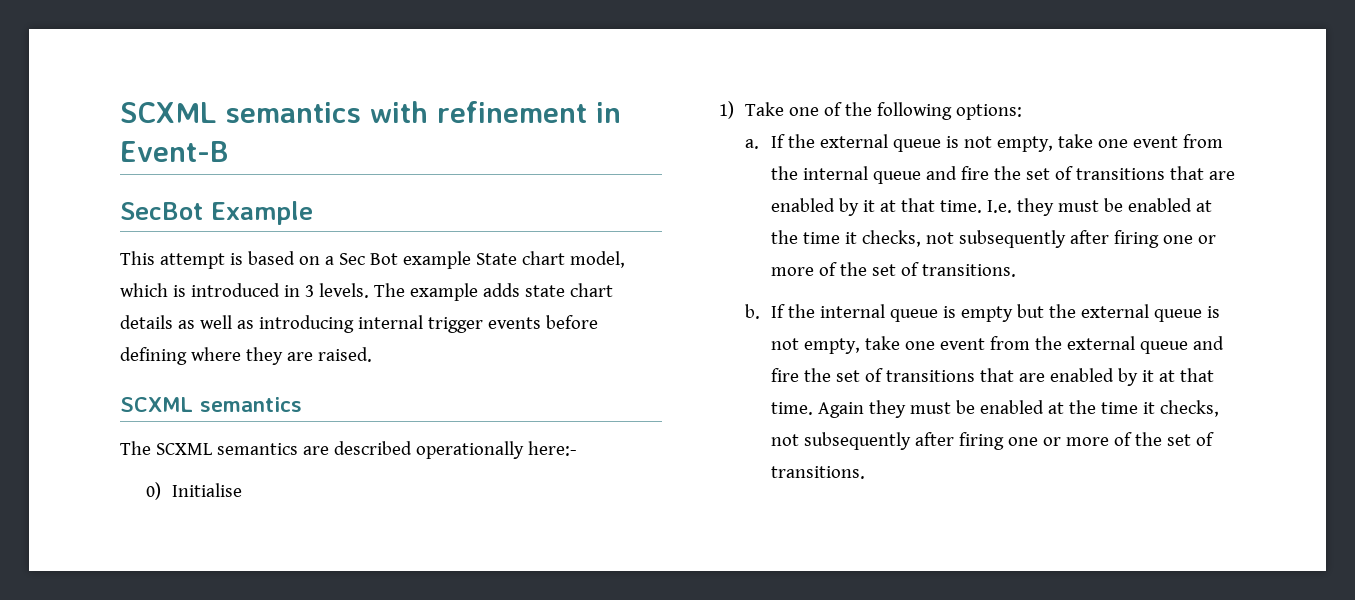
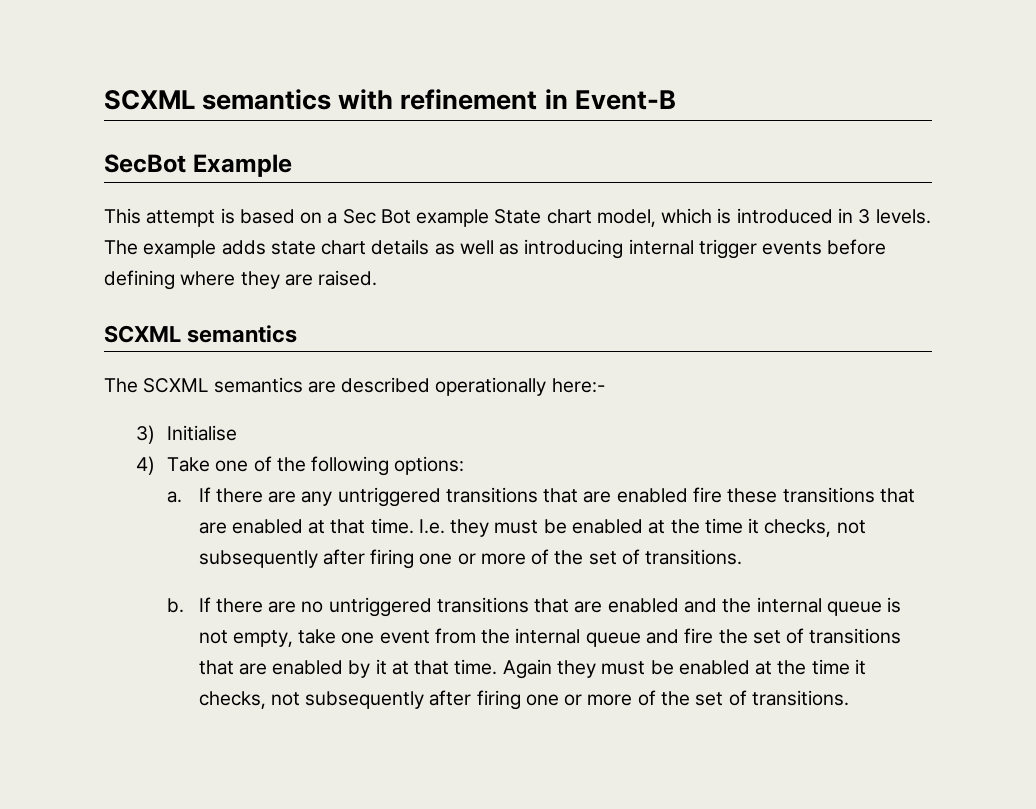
- 0) Initialise
+ 3) Initialise
- 1) Take one of the following options:
+ 4) Take one of the following options:
- If the external queue is not empty, take one event from the internal queue and fire the set of transitions that are enabled by it at that time.
+ If there are any untriggered transitions that are enabled fire these transitions that are enabled at that time.
- If the internal queue is empty but the external queue is not empty, take one event from the external queue and fire the set of transitions that are enabled by it at that time.
+ If there are no untriggered transitions that are enabled and the internal queue is not empty, take one event from the internal queue and fire the set of transitions that are enabled by it at that time.

